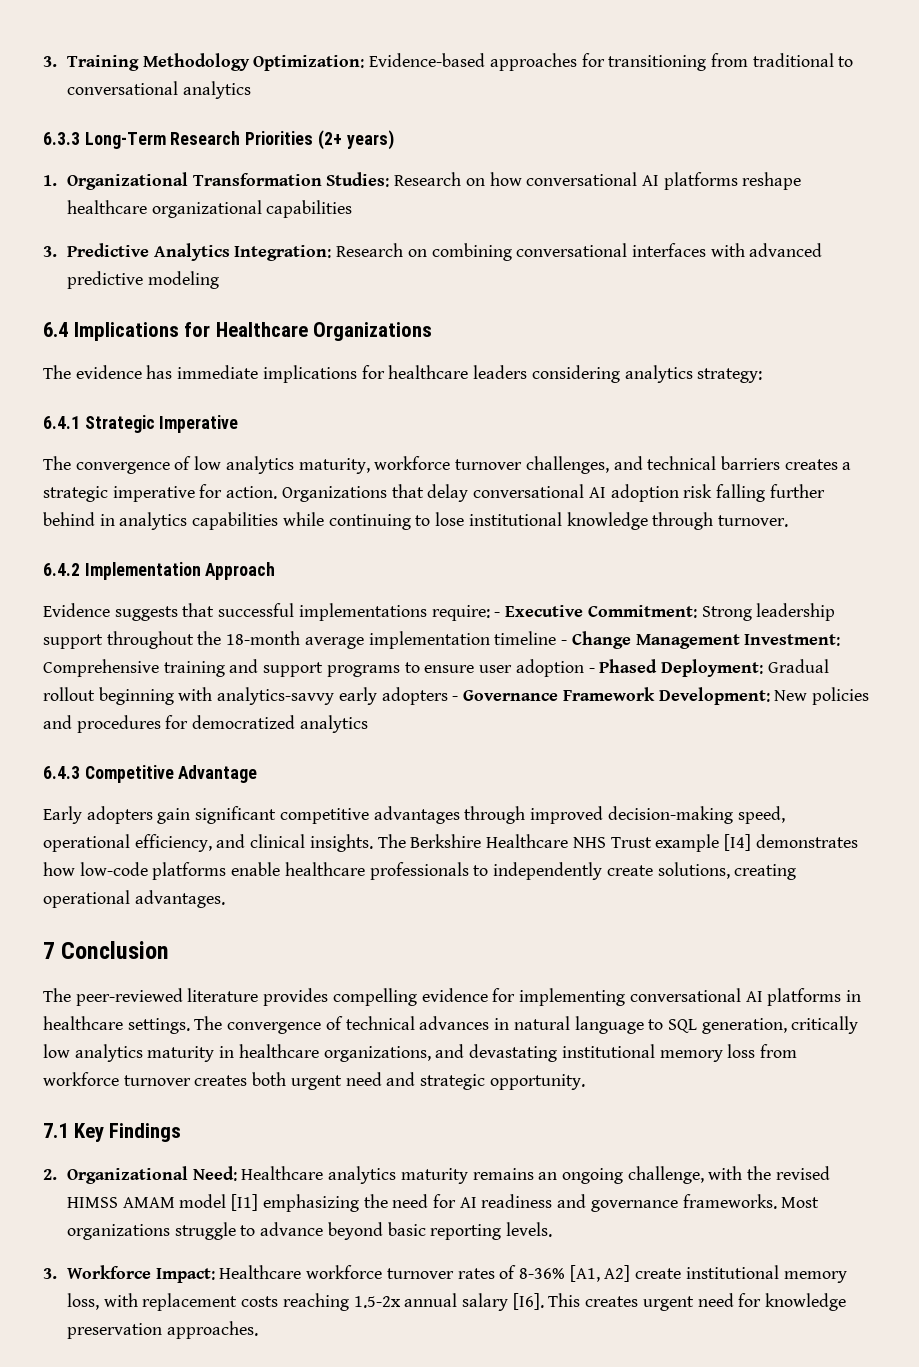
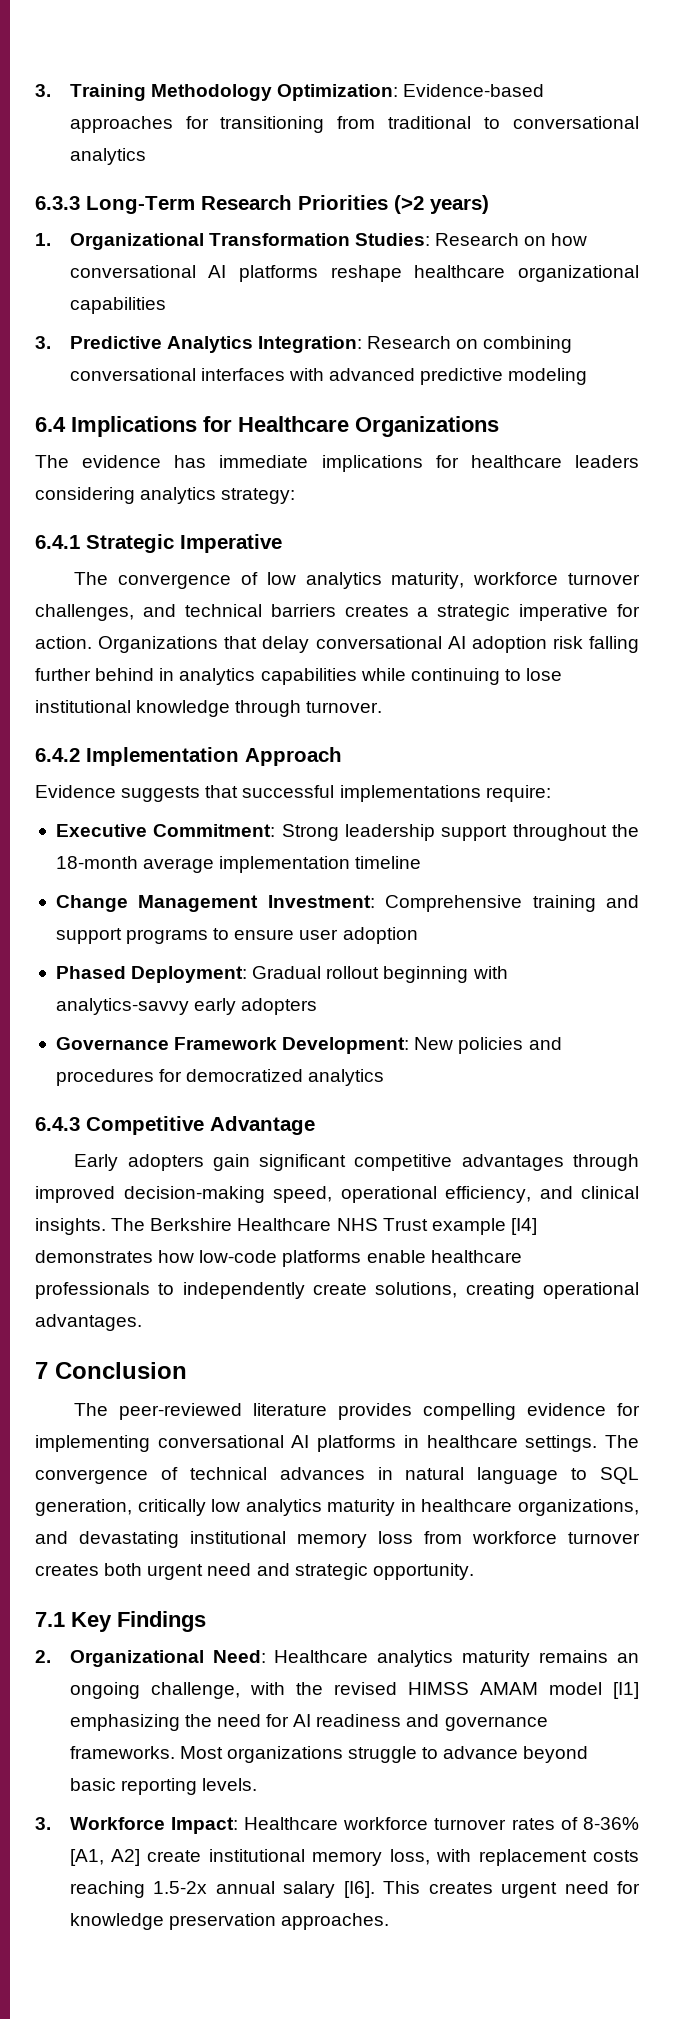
- 6.3.3 Long-Term Research Priorities (2+ years)
+ 6.3.3 Long-Term Research Priorities (>2 years)
- Evidence suggests that successful implementations require: - Executive Commitment: Strong leadership support throughout the 18-month average implementation timeline - Change Management Investment: Comprehensive training and support programs to ensure user adoption - Phased Deployment: Gradual rollout beginning with analytics-savvy early adopters - Governance Framework Development: New policies and procedures for democratized analytics
+ Evidence suggests that successful implementations require:
+ Executive Commitment: Strong leadership support throughout the 18-month average implementation timeline
+ Change Management Investment: Comprehensive training and support programs to ensure user adoption
+ Phased Deployment: Gradual rollout beginning with analytics-savvy early adopters
+ Governance Framework Development: New policies and procedures for democratized analytics

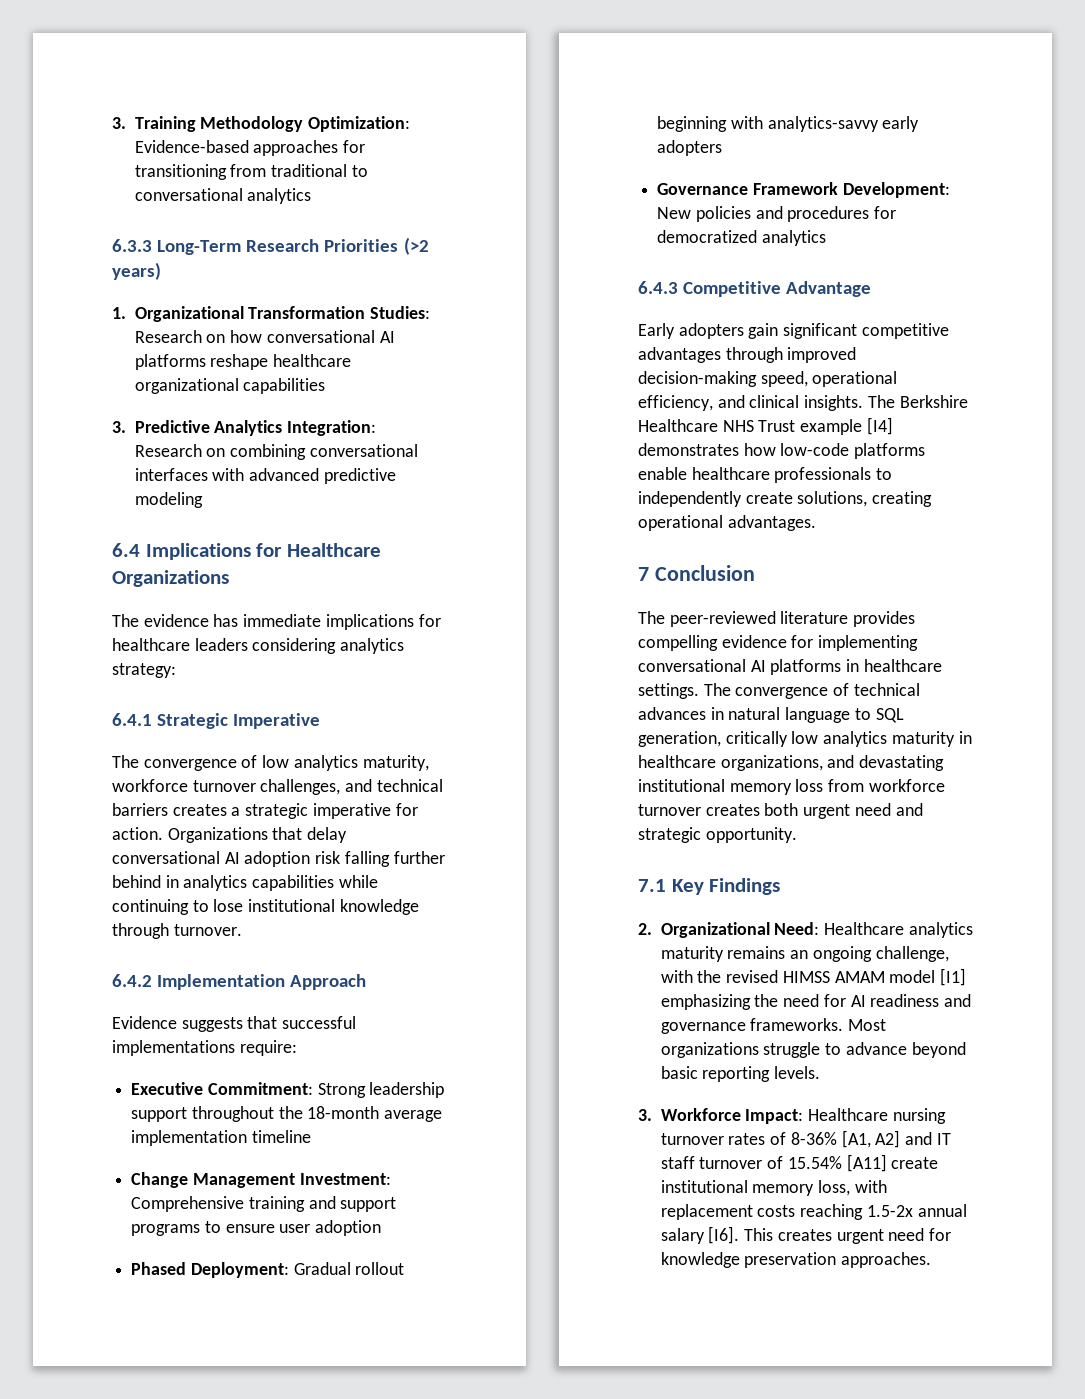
- 3. Workforce Impact: Healthcare workforce turnover rates of 8-36% [A1, A2] create institutional memory loss, with replacement costs reaching 1.5-2x annual salary [I6]. This creates urgent need for knowledge preservation approaches.
+ 3. Workforce Impact: Healthcare nursing turnover rates of 8-36% [A1, A2] and IT staff turnover of 15.54% [A11] create institutional memory loss, with replacement costs reaching 1.5-2x annual salary [I6]. This creates urgent need for knowledge preservation approaches.

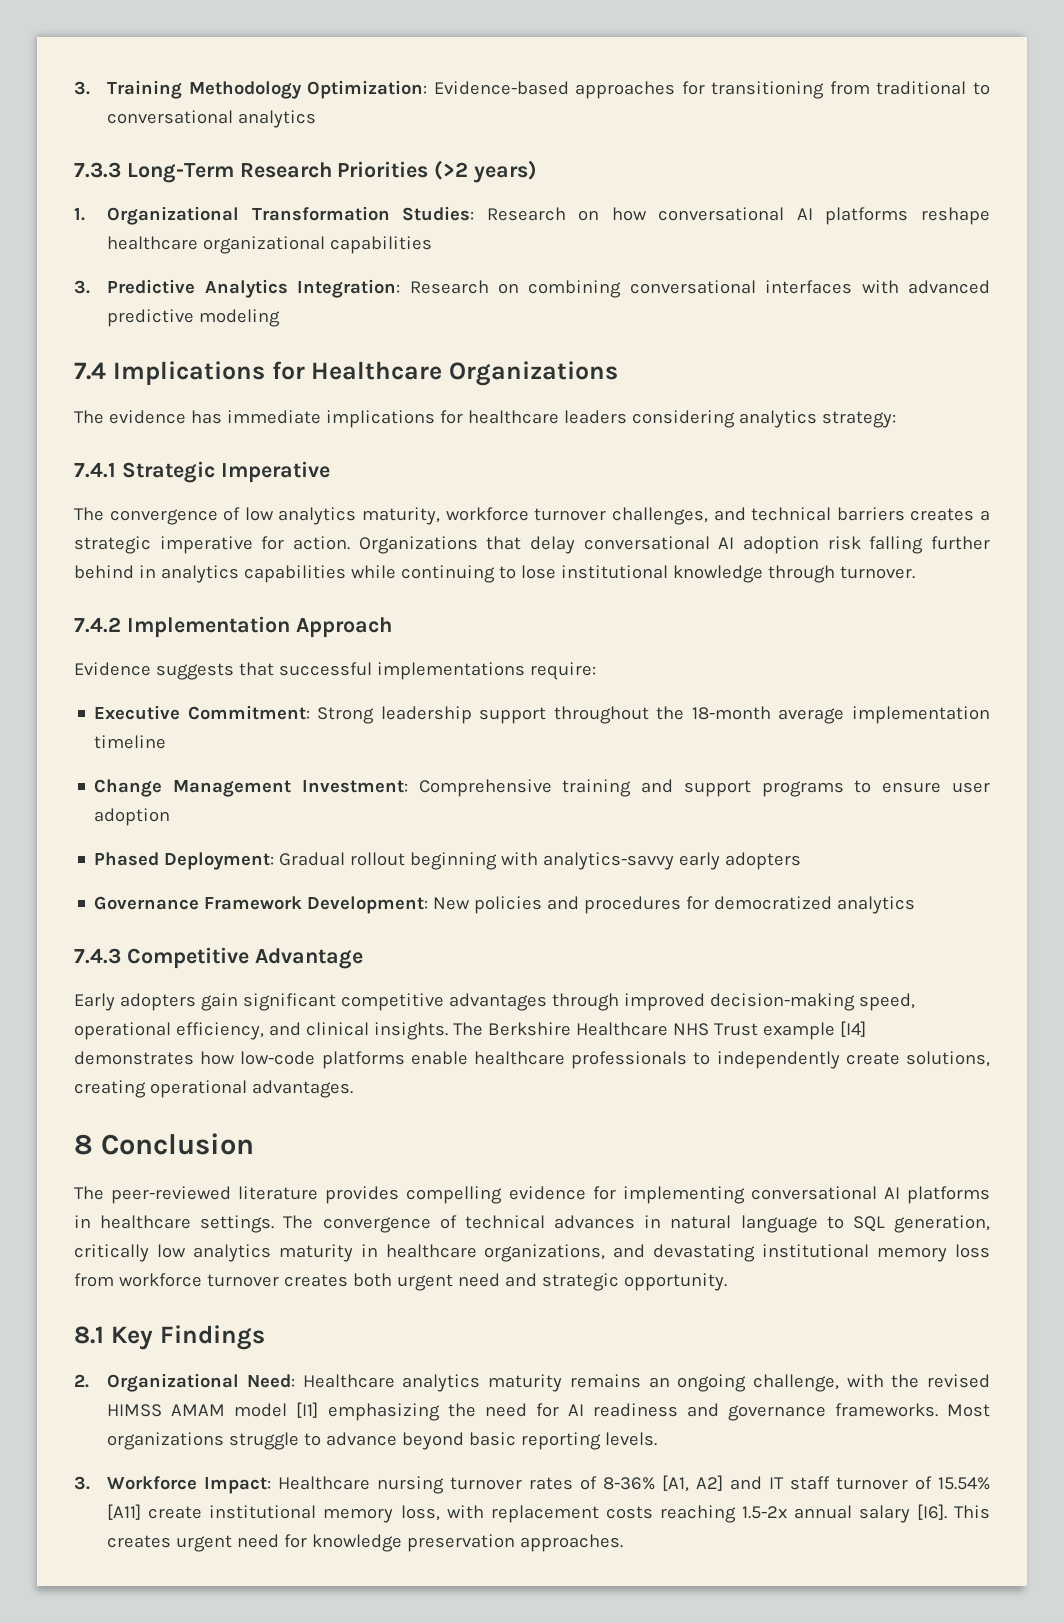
- 6.3.3 Long-Term Research Priorities (>2 years)
+ 7.3.3 Long-Term Research Priorities (>2 years)
- 6.4 Implications for Healthcare Organizations
+ 7.4 Implications for Healthcare Organizations
- 6.4.1 Strategic Imperative
+ 7.4.1 Strategic Imperative
- 6.4.2 Implementation Approach
+ 7.4.2 Implementation Approach
- 6.4.3 Competitive Advantage
+ 7.4.3 Competitive Advantage
- 7 Conclusion
+ 8 Conclusion
- 7.1 Key Findings
+ 8.1 Key Findings

